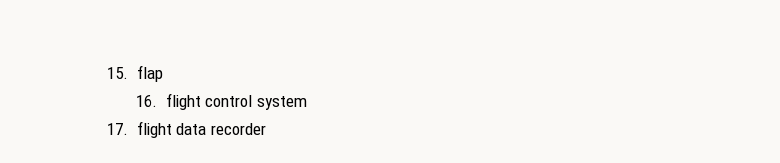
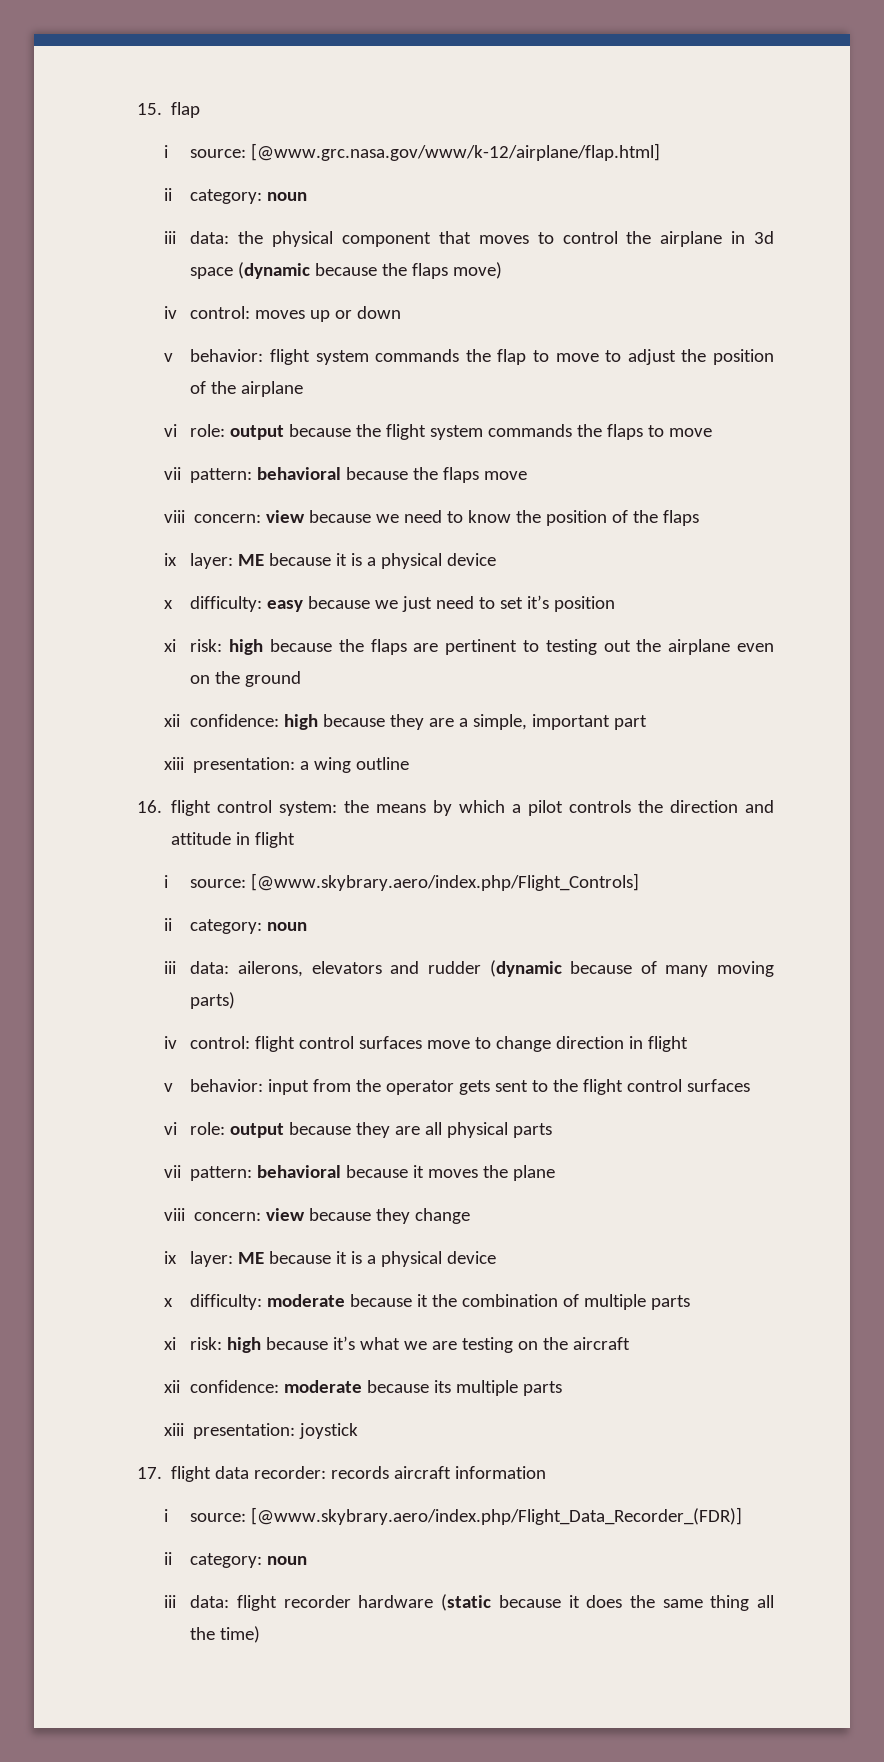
- 16. flight control system
- 17. flight data recorder
+ i source: [@www.grc.nasa.gov/www/k-12/airplane/flap.html]
+ ii category: noun
+ iii data: the physical component that moves to control the airplane in 3d space (dynamic because the flaps move)
+ iv control: moves up or down
+ v behavior: flight system commands the flap to move to adjust the position of the airplane
+ vi role: output because the flight system commands the flaps to move
+ vii pattern: behavioral because the flaps move
+ viii concern: view because we need to know the position of the flaps
+ ix layer: ME because it is a physical device
+ x difficulty: easy because we just need to set it’s position
+ xi risk: high because the flaps are pertinent to testing out the airplane even on the ground
+ xii confidence: high because they are a simple, important part
+ xiii presentation: a wing outline
+ 16. flight control system: the means by which a pilot controls the direction and attitude in flight
+ i source: [@www.skybrary.aero/index.php/Flight_Controls]
+ ii category: noun
+ iii data: ailerons, elevators and rudder (dynamic because of many moving parts)
+ iv control: flight control surfaces move to change direction in flight
+ v behavior: input from the operator gets sent to the flight control surfaces
+ vi role: output because they are all physical parts
+ vii pattern: behavioral because it moves the plane
+ viii concern: view because they change
+ ix layer: ME because it is a physical device
+ x difficulty: moderate because it the combination of multiple parts
+ xi risk: high because it’s what we are testing on the aircraft
+ xii confidence: moderate because its multiple parts
+ xiii presentation: joystick
+ 17. flight data recorder: records aircraft information
+ i source: [@www.skybrary.aero/index.php/Flight_Data_Recorder_(FDR)]
+ ii category: noun
+ iii data: flight recorder hardware (static because it does the same thing all the time)

